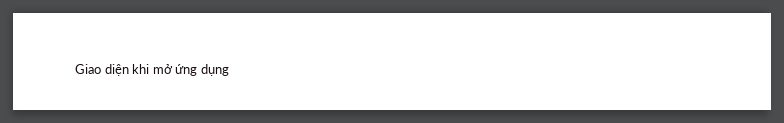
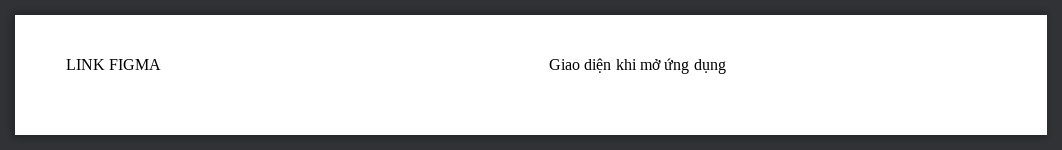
+ LINK FIGMA

